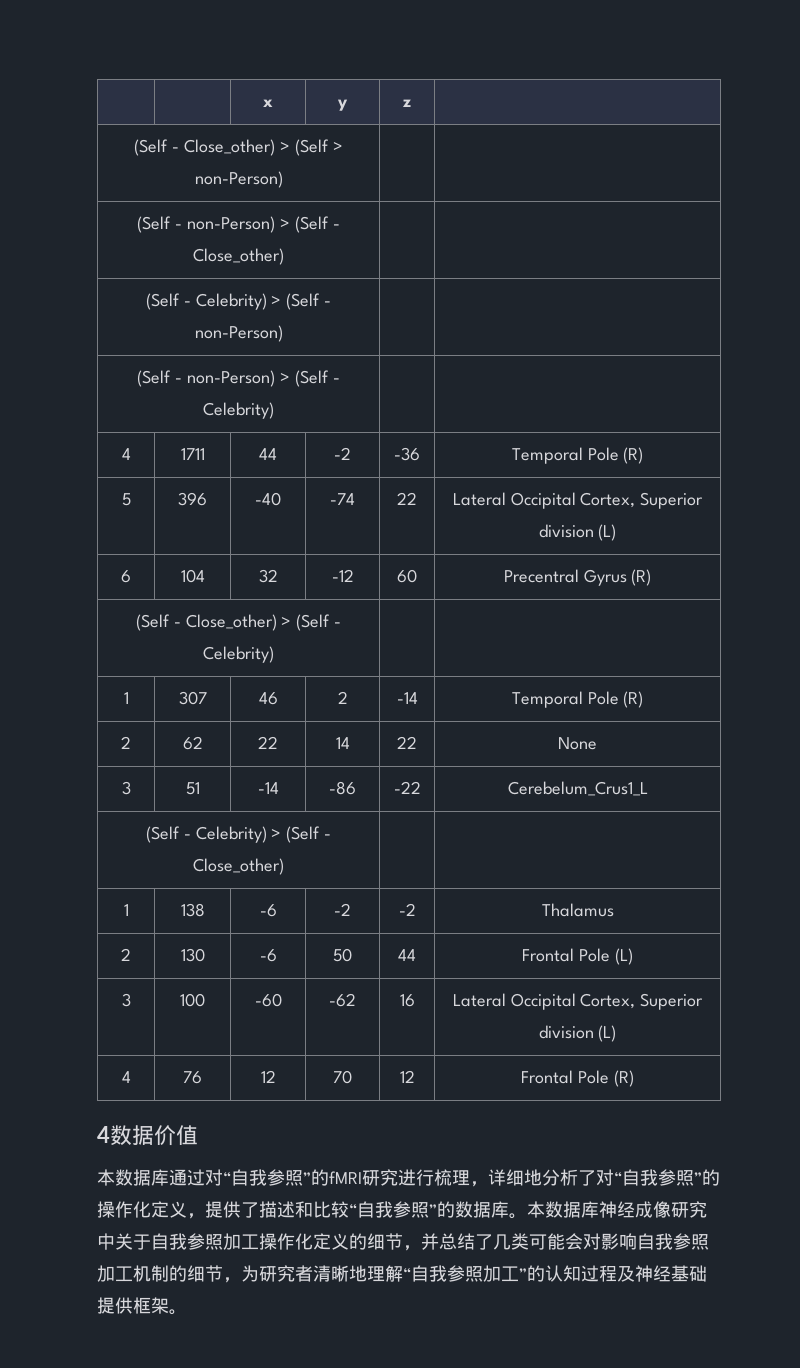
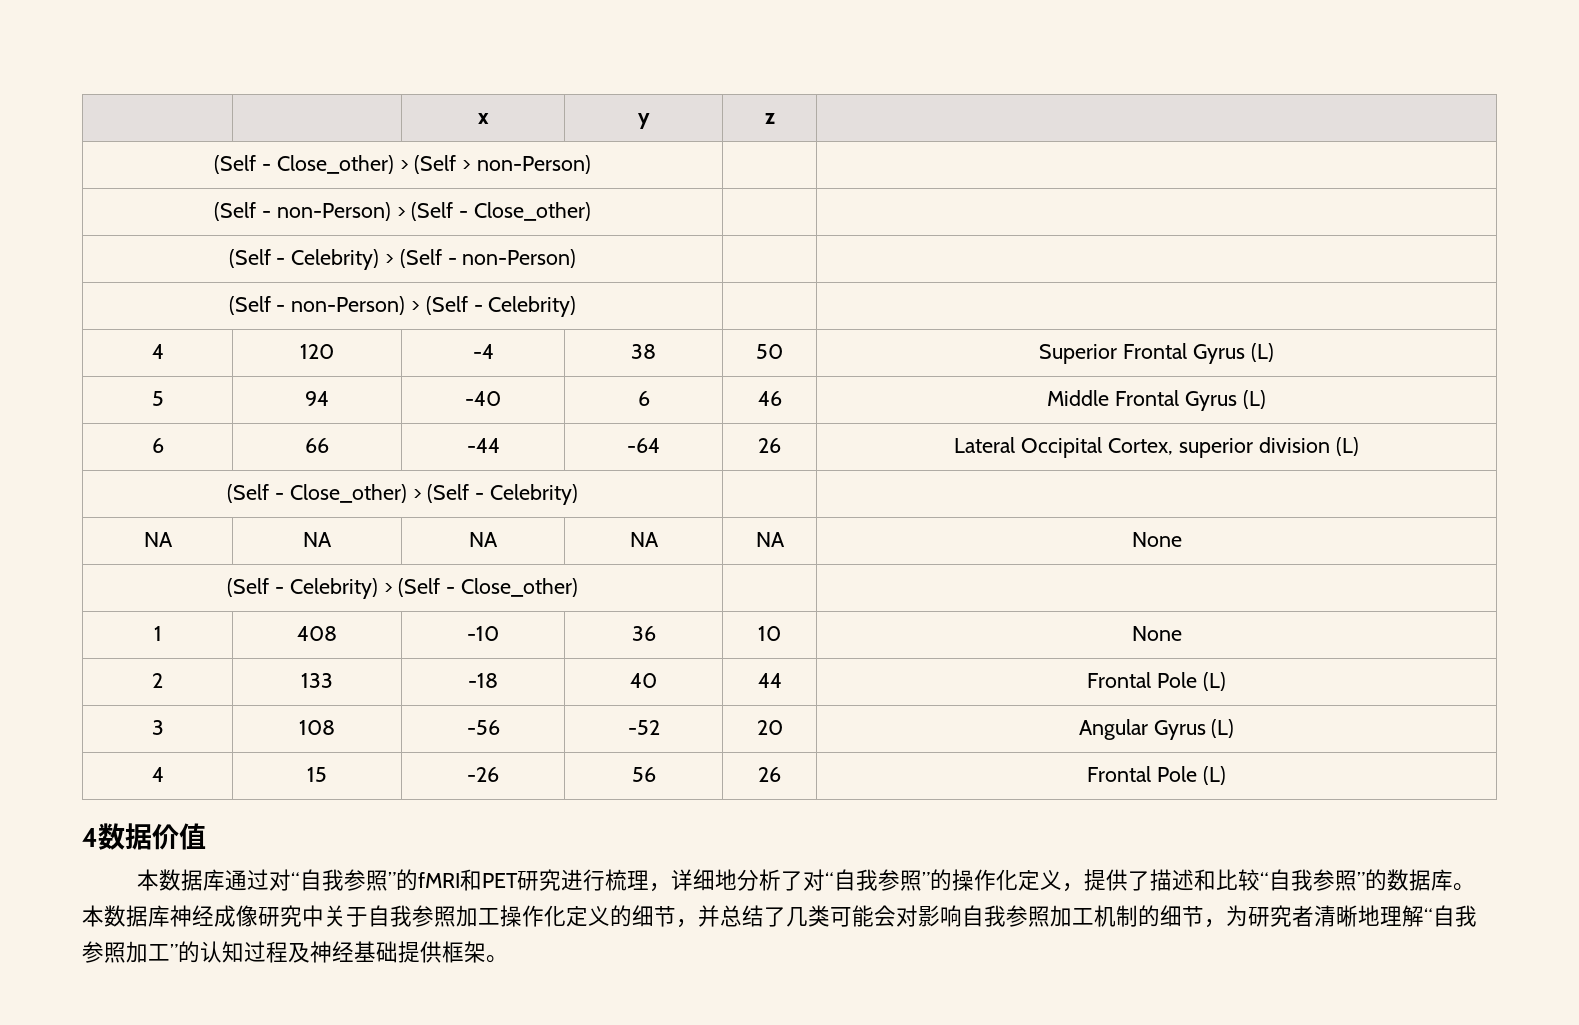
- 4 | 1711 | 44 | -2 | -36 | Temporal Pole (R)
+ 4 | 120 | -4 | 38 | 50 | Superior Frontal Gyrus (L)
- 5 | 396 | -40 | -74 | 22 | Lateral Occipital Cortex, Superior division (L)
- 6 | 104 | 32 | -12 | 60 | Precentral Gyrus (R)
+ 5 | 94 | -40 | 6 | 46 | Middle Frontal Gyrus (L)
+ 6 | 66 | -44 | -64 | 26 | Lateral Occipital Cortex, superior division (L)
- 1 | 307 | 46 | 2 | -14 | Temporal Pole (R)
- 2 | 62 | 22 | 14 | 22 | None
- 3 | 51 | -14 | -86 | -22 | Cerebelum_Crus1_L
+ NA | NA | NA | NA | NA | None
- 1 | 138 | -6 | -2 | -2 | Thalamus
- 2 | 130 | -6 | 50 | 44 | Frontal Pole (L)
+ 1 | 408 | -10 | 36 | 10 | None
+ 2 | 133 | -18 | 40 | 44 | Frontal Pole (L)
- 3 | 100 | -60 | -62 | 16 | Lateral Occipital Cortex, Superior division (L)
- 4 | 76 | 12 | 70 | 12 | Frontal Pole (R)
+ 3 | 108 | -56 | -52 | 20 | Angular Gyrus (L)
+ 4 | 15 | -26 | 56 | 26 | Frontal Pole (L)
- 本数据库通过对“自我参照”的fMRI研究进行梳理，详细地分析了对“自我参照”的操作化定义，提供了描述和比较“自我参照”的数据库。
+ 本数据库通过对“自我参照”的fMRI和PET研究进行梳理，详细地分析了对“自我参照”的操作化定义，提供了描述和比较“自我参照”的数据库。

